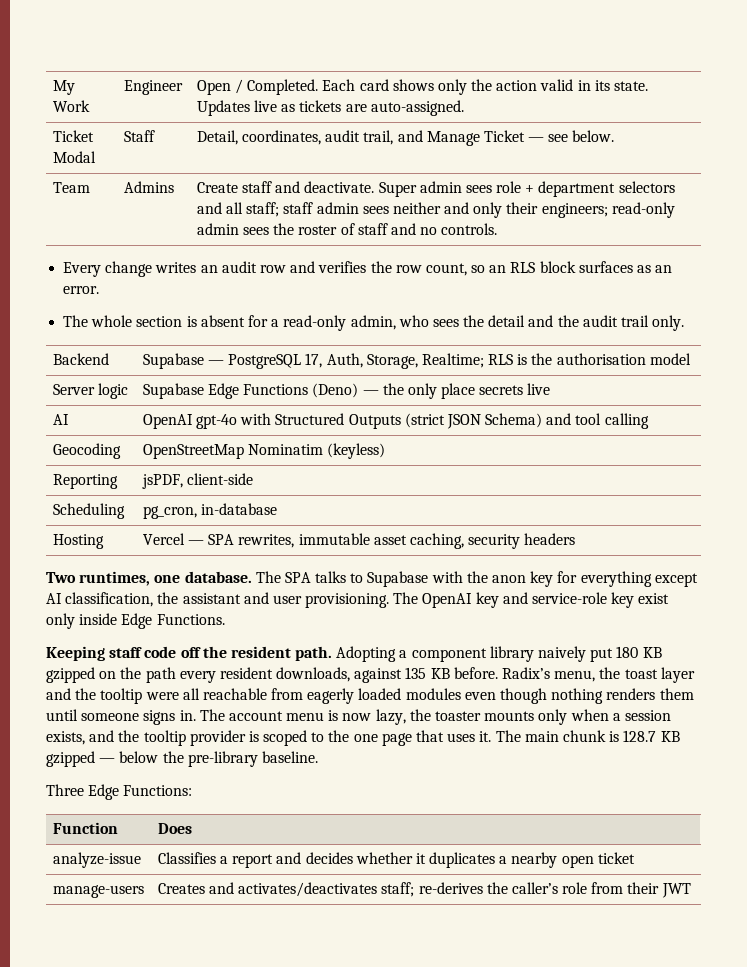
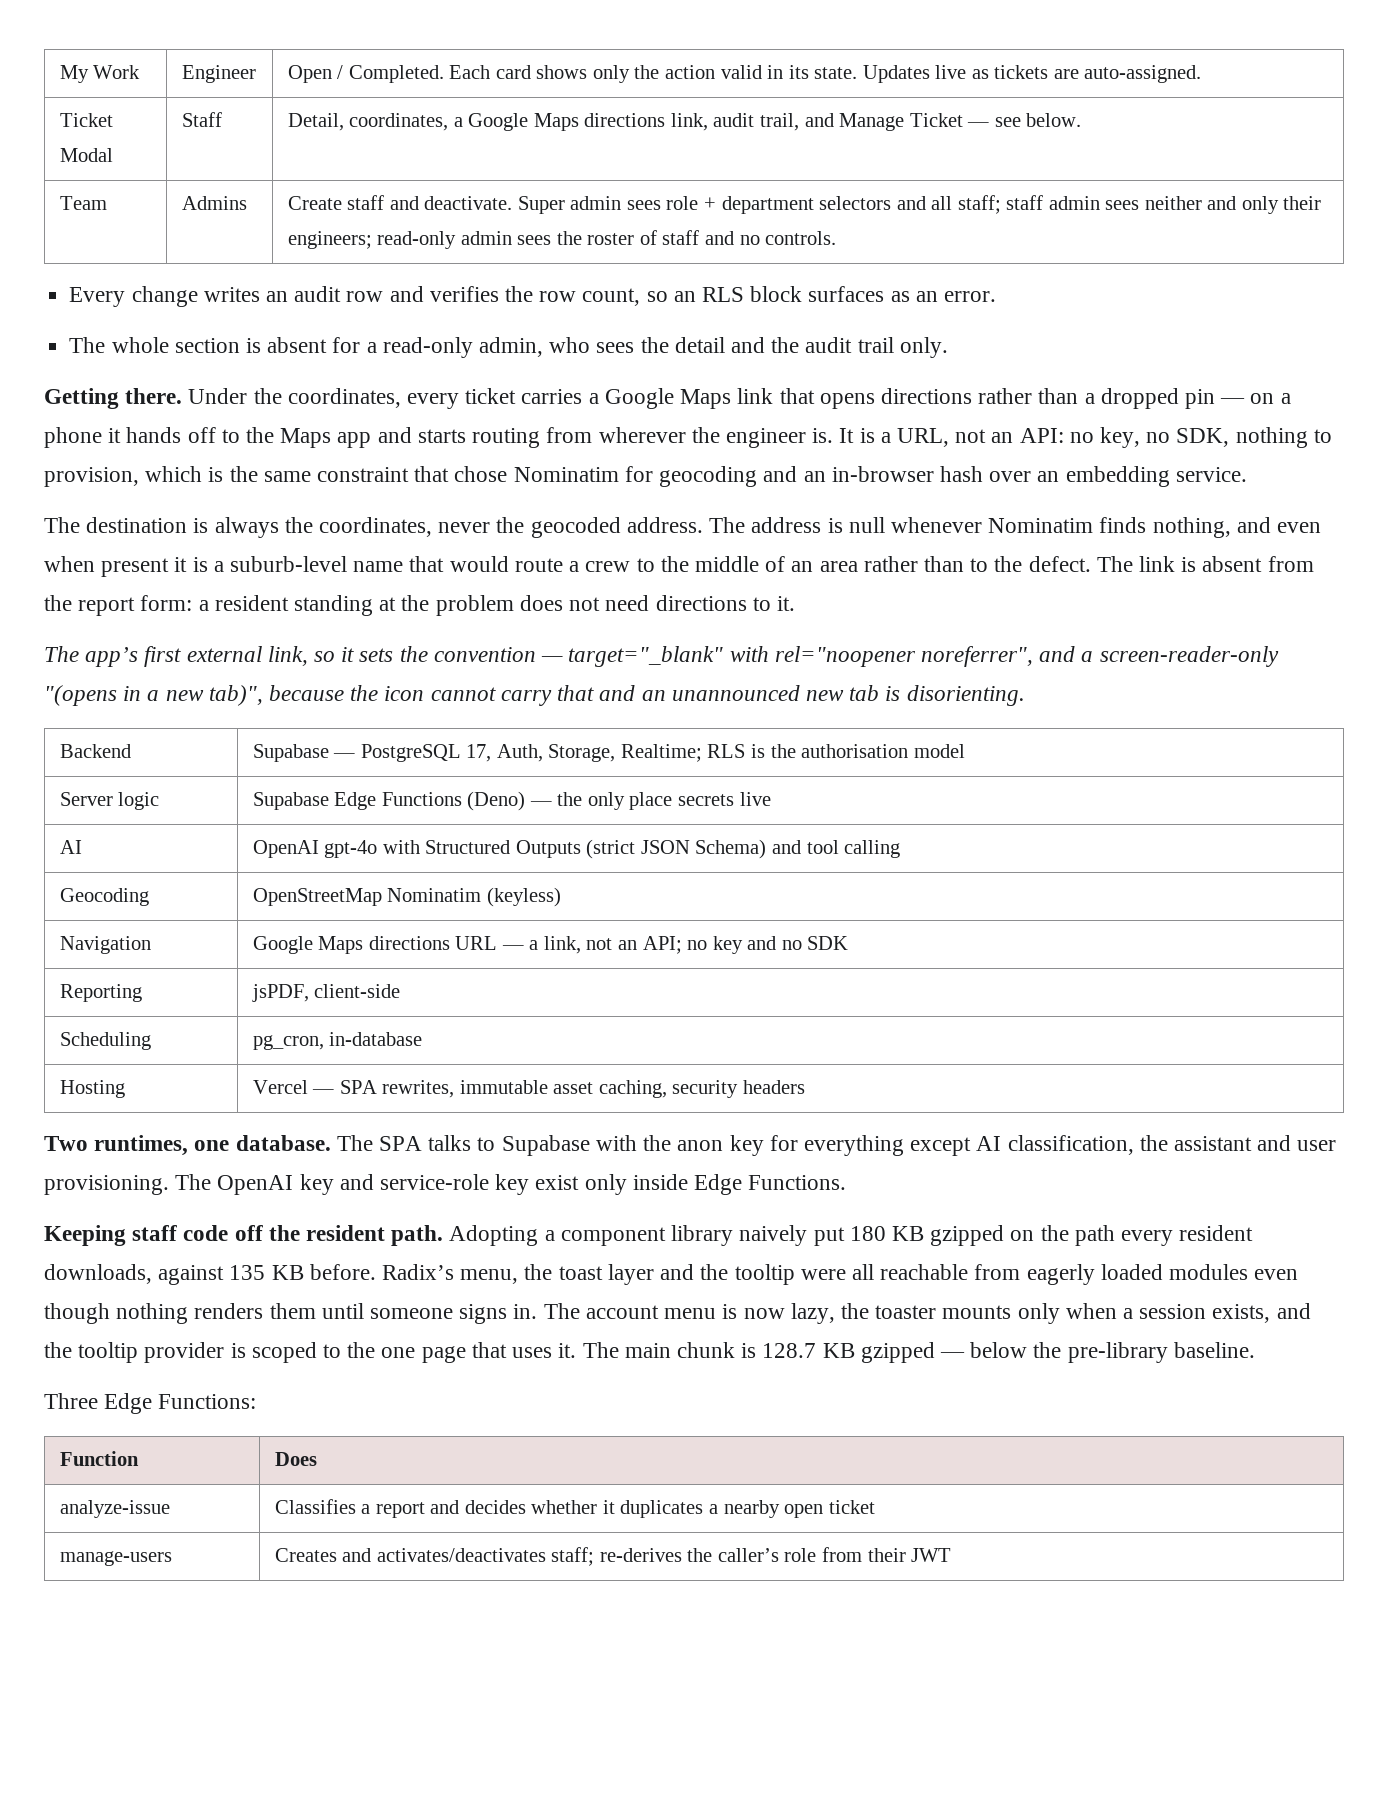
- Ticket Modal | Staff | Detail, coordinates, audit trail, and Manage Ticket — see below.
+ Ticket Modal | Staff | Detail, coordinates, a Google Maps directions link, audit trail, and Manage Ticket — see below.
+ Getting there. Under the coordinates, every ticket carries a Google Maps link that opens directions rather than a dropped pin — on a phone it hands off to the Maps app and starts routing from wherever the engineer is. It is a URL, not an API: no key, no SDK, nothing to provision, which is the same constraint that chose Nominatim for geocoding and an in-browser hash over an embedding service.
+ The destination is always the coordinates, never the geocoded address. The address is null whenever Nominatim finds nothing, and even when present it is a suburb-level name that would route a crew to the middle of an area rather than to the defect. The link is absent from the report form: a resident standing at the problem does not need directions to it.
+ The app’s first external link, so it sets the convention — target="_blank" with rel="noopener noreferrer", and a screen-reader-only "(opens in a new tab)", because the icon cannot carry that and an unannounced new tab is disorienting.
+ Navigation | Google Maps directions URL — a link, not an API; no key and no SDK

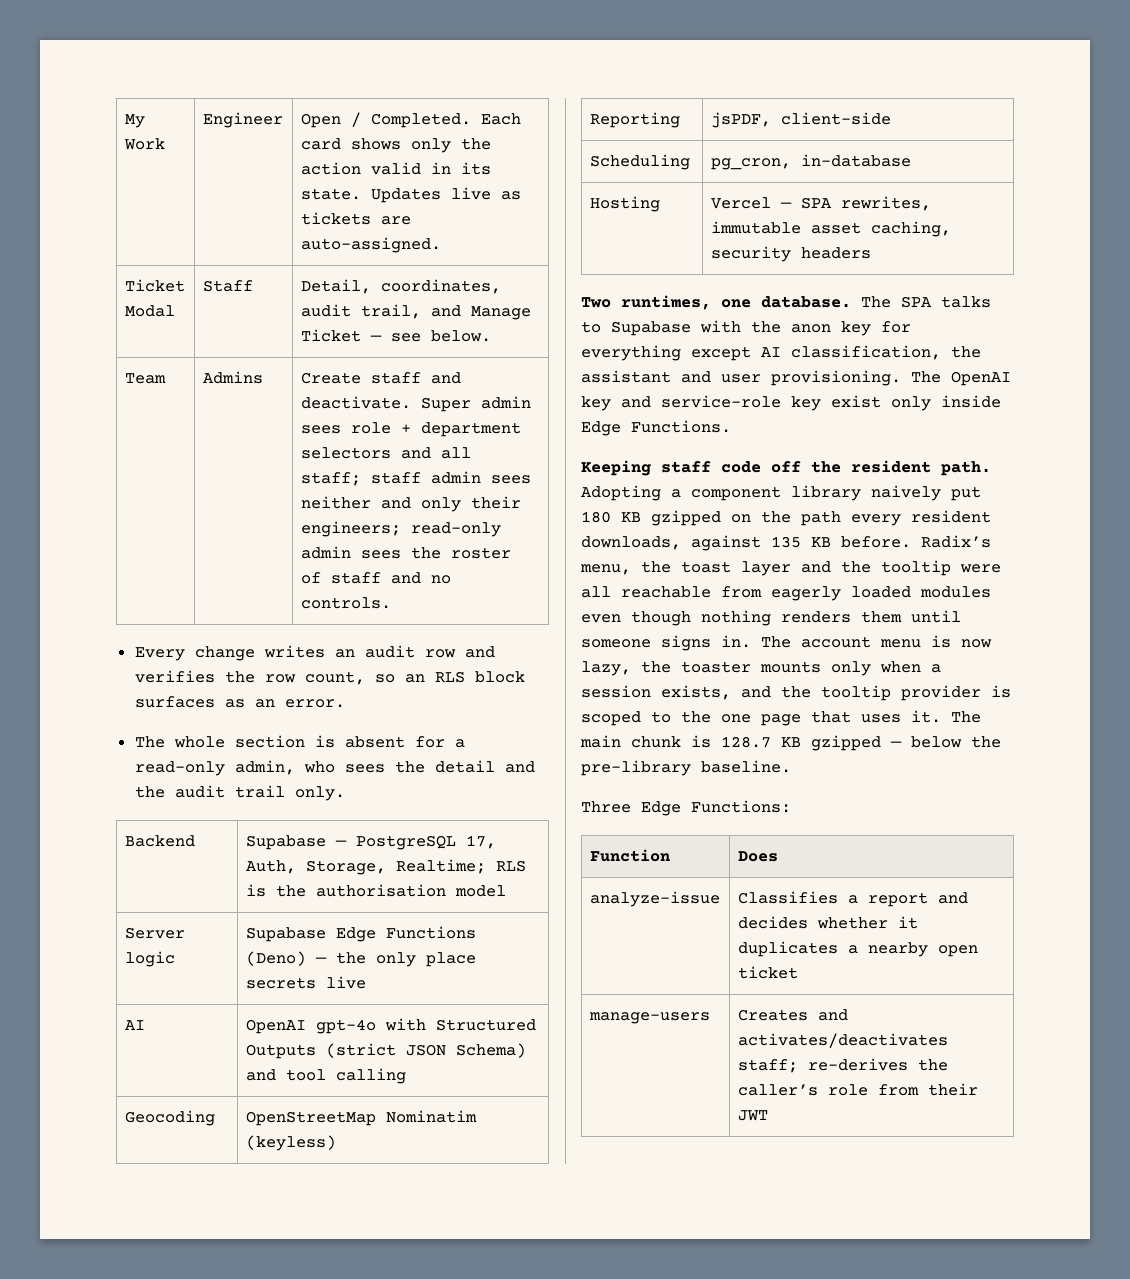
- Ticket Modal | Staff | Detail, coordinates, a Google Maps directions link, audit trail, and Manage Ticket — see below.
+ Ticket Modal | Staff | Detail, coordinates, audit trail, and Manage Ticket — see below.
- Getting there. Under the coordinates, every ticket carries a Google Maps link that opens directions rather than a dropped pin — on a phone it hands off to the Maps app and starts routing from wherever the engineer is. It is a URL, not an API: no key, no SDK, nothing to provision, which is the same constraint that chose Nominatim for geocoding and an in-browser hash over an embedding service.
- The destination is always the coordinates, never the geocoded address. The address is null whenever Nominatim finds nothing, and even when present it is a suburb-level name that would route a crew to the middle of an area rather than to the defect. The link is absent from the report form: a resident standing at the problem does not need directions to it.
- The app’s first external link, so it sets the convention — target="_blank" with rel="noopener noreferrer", and a screen-reader-only "(opens in a new tab)", because the icon cannot carry that and an unannounced new tab is disorienting.
- Navigation | Google Maps directions URL — a link, not an API; no key and no SDK

